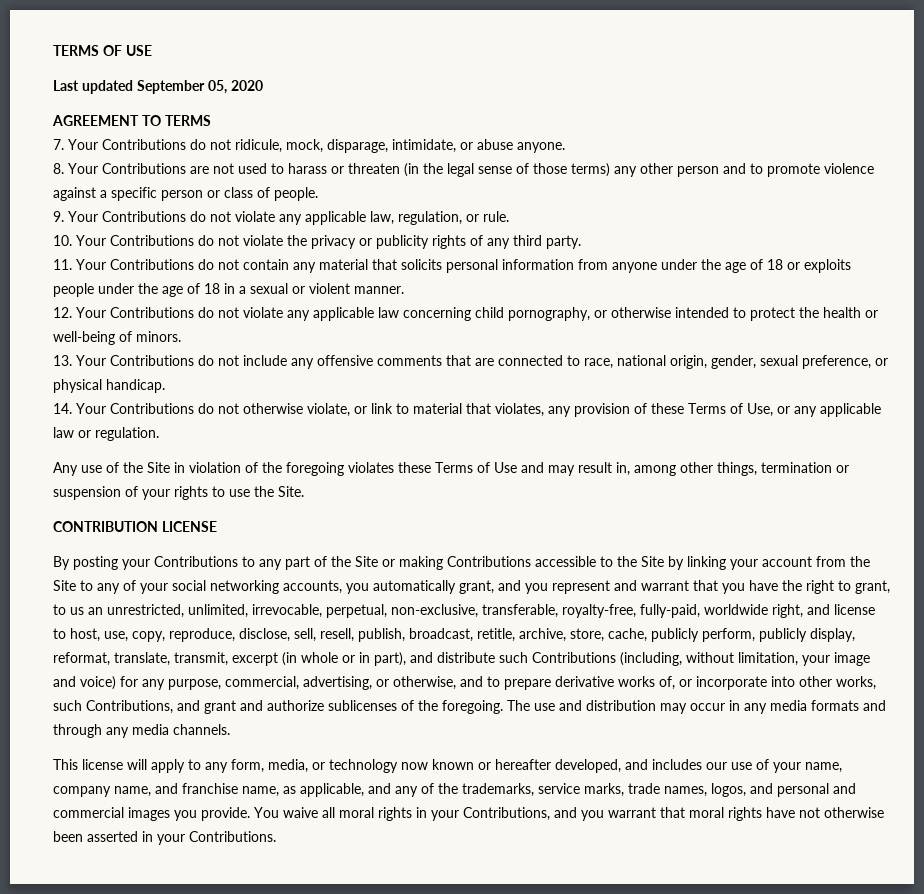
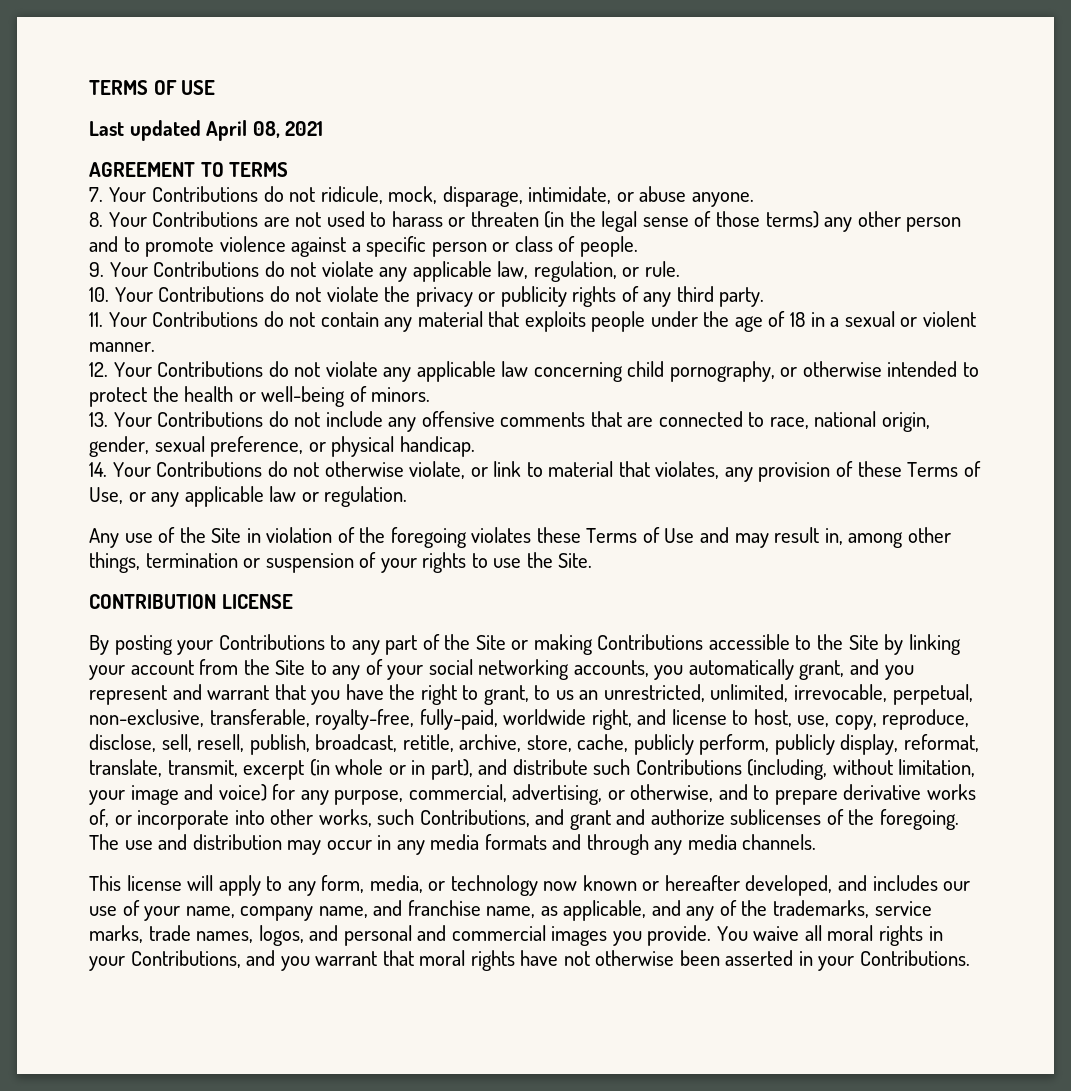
- Last updated September 05, 2020
+ Last updated April 08, 2021
- 11. Your Contributions do not contain any material that solicits personal information from anyone under the age of 18 or exploits people under the age of 18 in a sexual or violent manner.
+ 11. Your Contributions do not contain any material that exploits people under the age of 18 in a sexual or violent manner.

